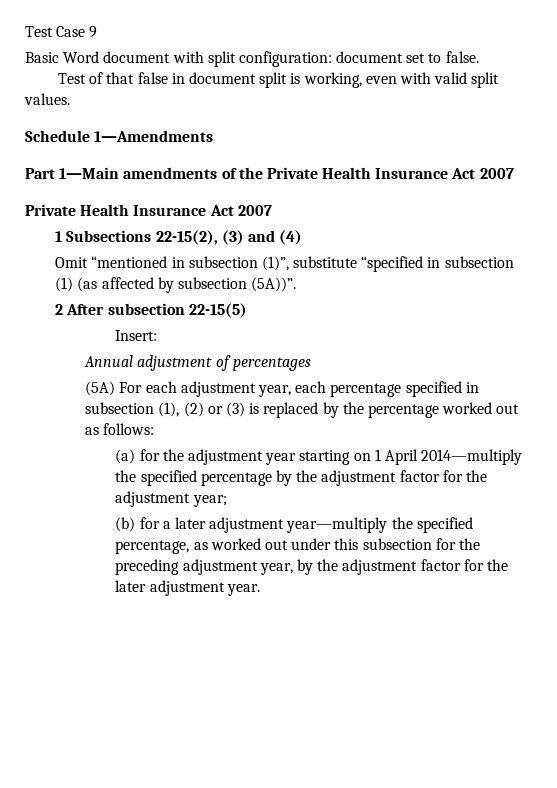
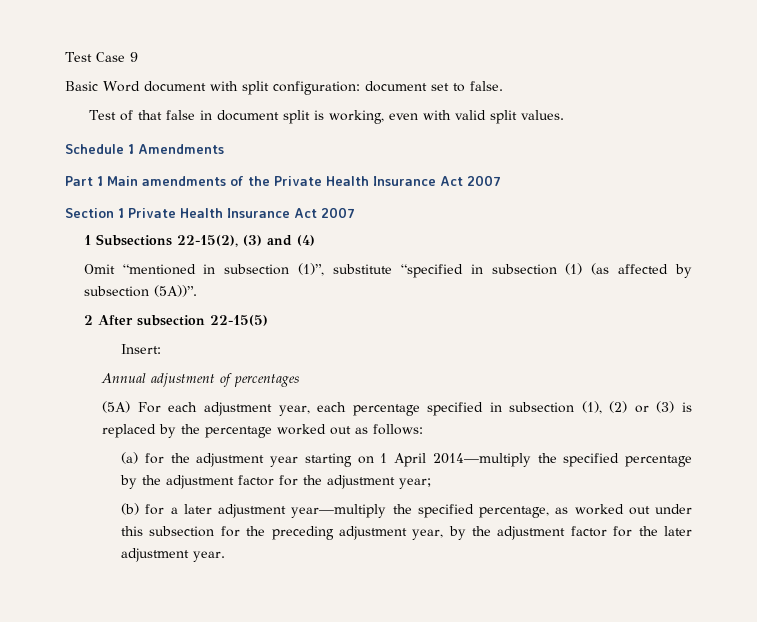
- Schedule 1—Amendments
+ Schedule 1 Amendments
- Part 1—Main amendments of the Private Health Insurance Act 2007
- Private Health Insurance Act 2007
+ Part 1 Main amendments of the Private Health Insurance Act 2007
+ Section 1 Private Health Insurance Act 2007

